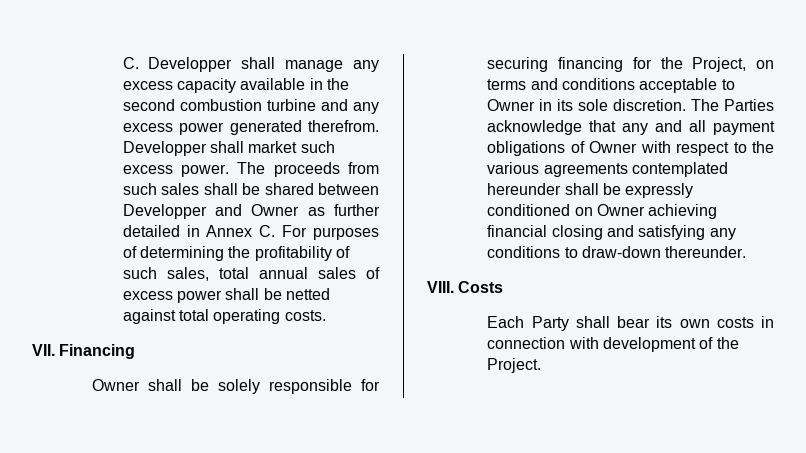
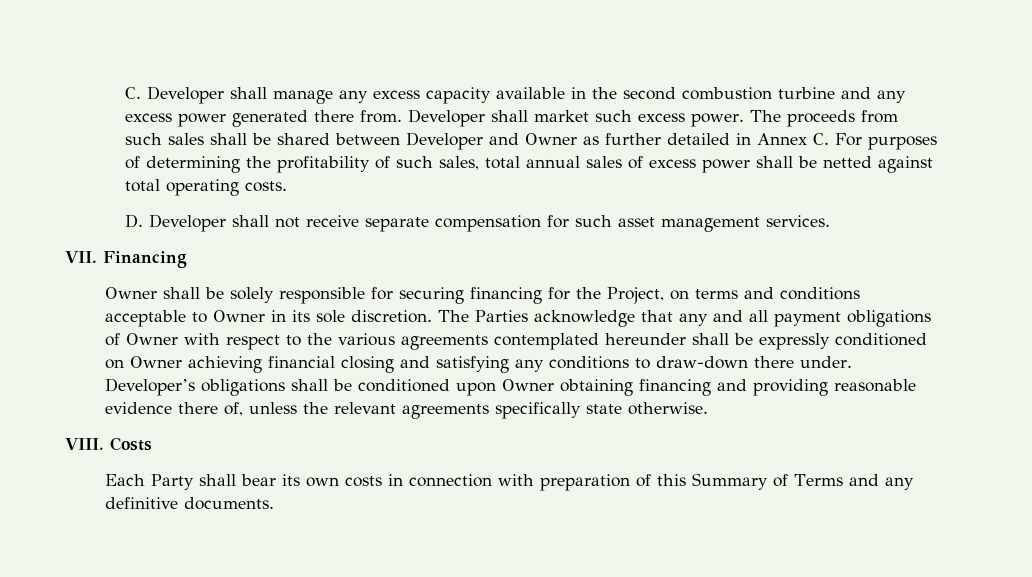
- C. Developper shall manage any excess capacity available in the second combustion turbine and any excess power generated therefrom. Developper shall market such excess power.
+ C. Developer shall manage any excess capacity available in the second combustion turbine and any excess power generated there from. Developer shall market such excess power.
- The proceeds from such sales shall be shared between Developper and Owner as further detailed in Annex C. For purposes of determining the profitability of such sales, total annual sales of excess power shall be netted against total operating costs.
+ The proceeds from such sales shall be shared between Developer and Owner as further detailed in Annex C. For purposes of determining the profitability of such sales, total annual sales of excess power shall be netted against total operating costs.
+ D. Developer shall not receive separate compensation for such asset management services.
- The Parties acknowledge that any and all payment obligations of Owner with respect to the various agreements contemplated hereunder shall be expressly conditioned on Owner achieving financial closing and satisfying any conditions to draw-down thereunder.
+ The Parties acknowledge that any and all payment obligations of Owner with respect to the various agreements contemplated hereunder shall be expressly conditioned on Owner achieving financial closing and satisfying any conditions to draw-down there under. Developer’s obligations shall be conditioned upon Owner obtaining financing and providing reasonable evidence there of, unless the relevant agreements specifically state otherwise.
- Each Party shall bear its own costs in connection with development of the Project.
+ Each Party shall bear its own costs in connection with preparation of this Summary of Terms and any definitive documents.

